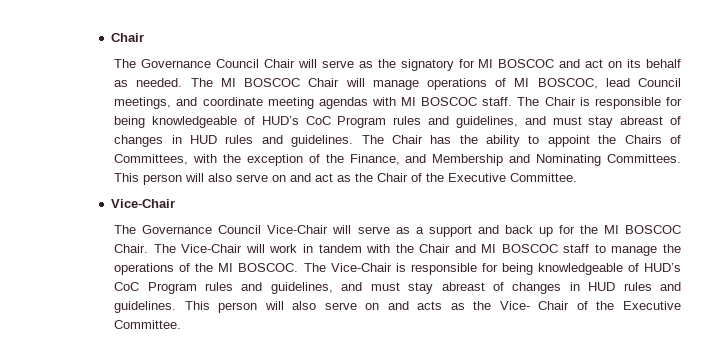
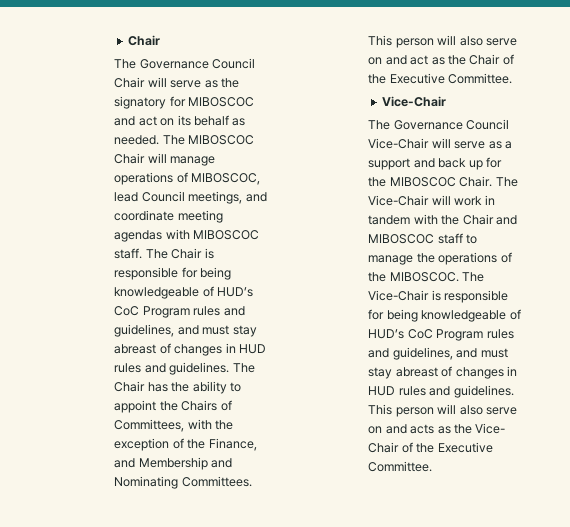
- The Governance Council Chair will serve as the signatory for MI BOSCOC and act on its behalf as needed.
+ The Governance Council Chair will serve as the signatory for MIBOSCOC and act on its behalf as needed.
- The MI BOSCOC Chair will manage operations of MI BOSCOC, lead Council meetings, and coordinate meeting agendas with MI BOSCOC staff.
+ The MIBOSCOC Chair will manage operations of MIBOSCOC, lead Council meetings, and coordinate meeting agendas with MIBOSCOC staff.
- The Governance Council Vice-Chair will serve as a support and back up for the MI BOSCOC Chair.
+ The Governance Council Vice-Chair will serve as a support and back up for the MIBOSCOC Chair.
- The Vice-Chair will work in tandem with the Chair and MI BOSCOC staff to manage the operations of the MI BOSCOC.
+ The Vice-Chair will work in tandem with the Chair and MIBOSCOC staff to manage the operations of the MIBOSCOC.

